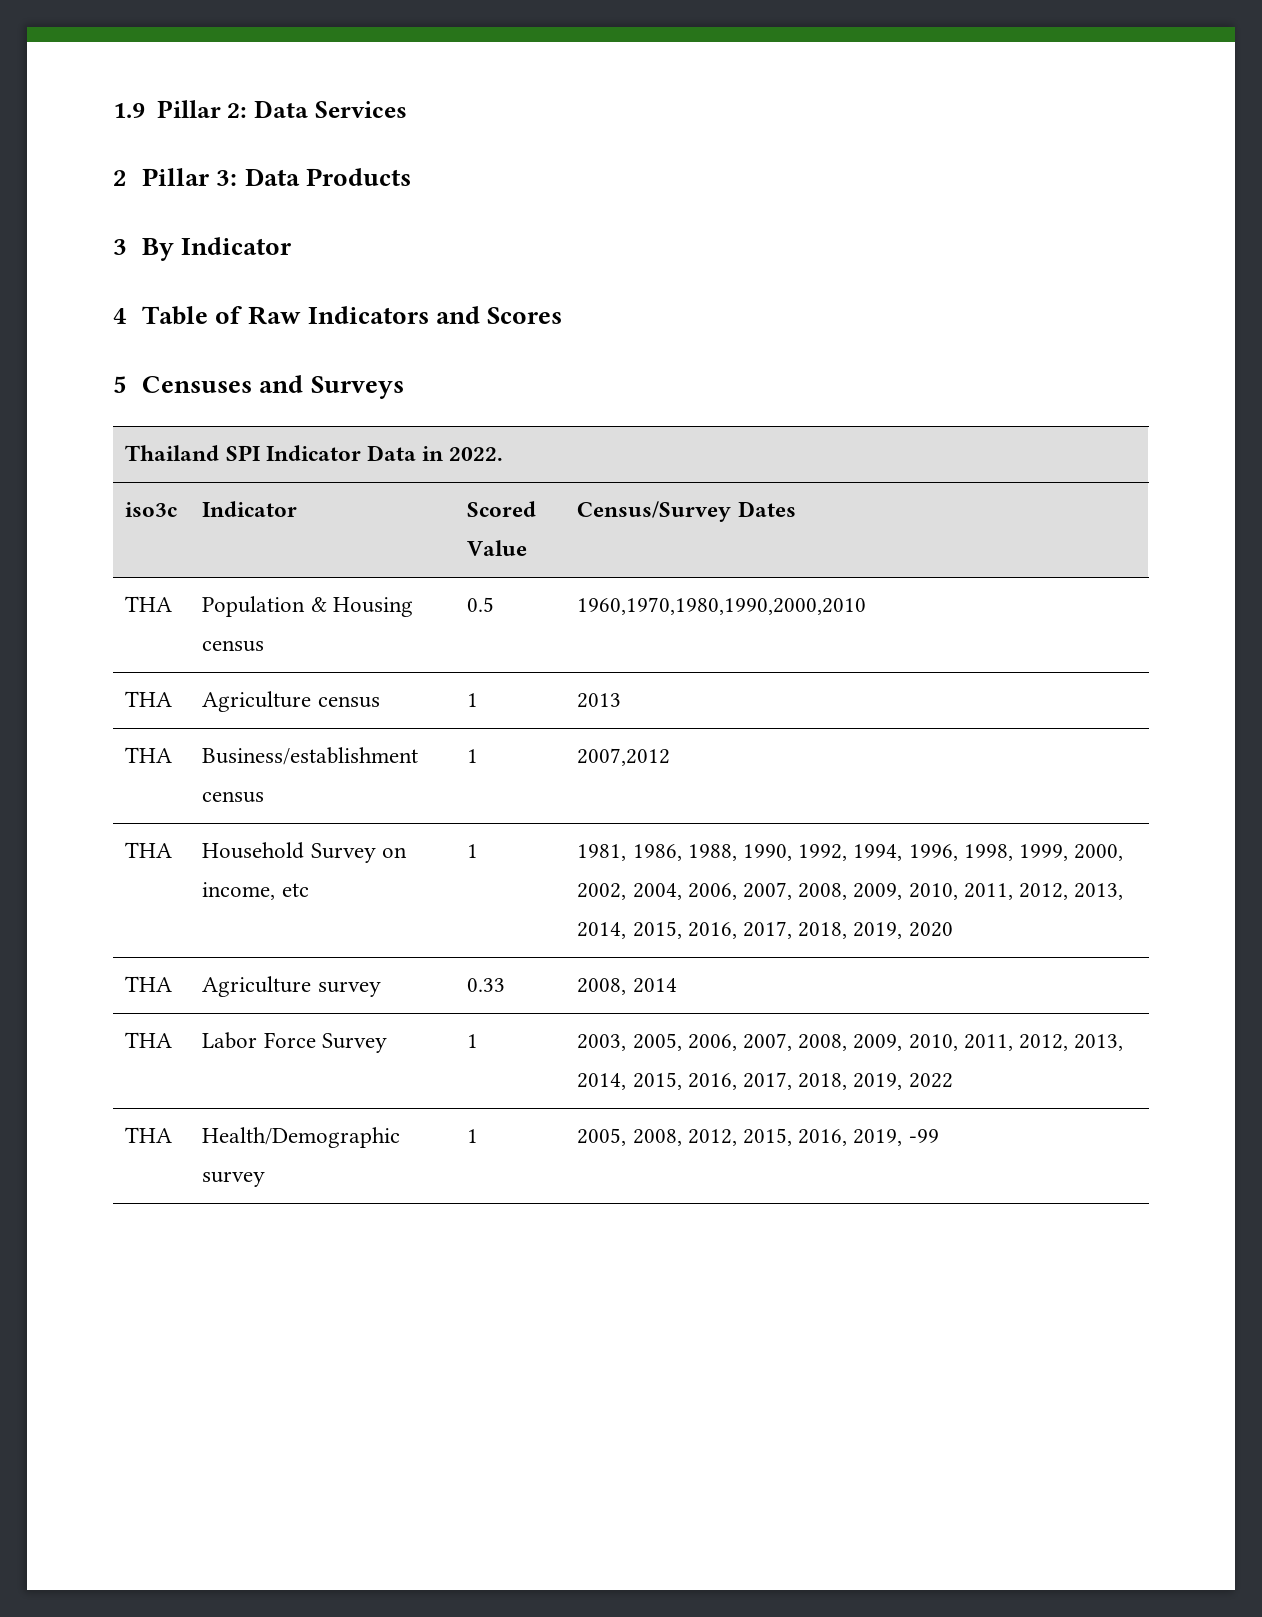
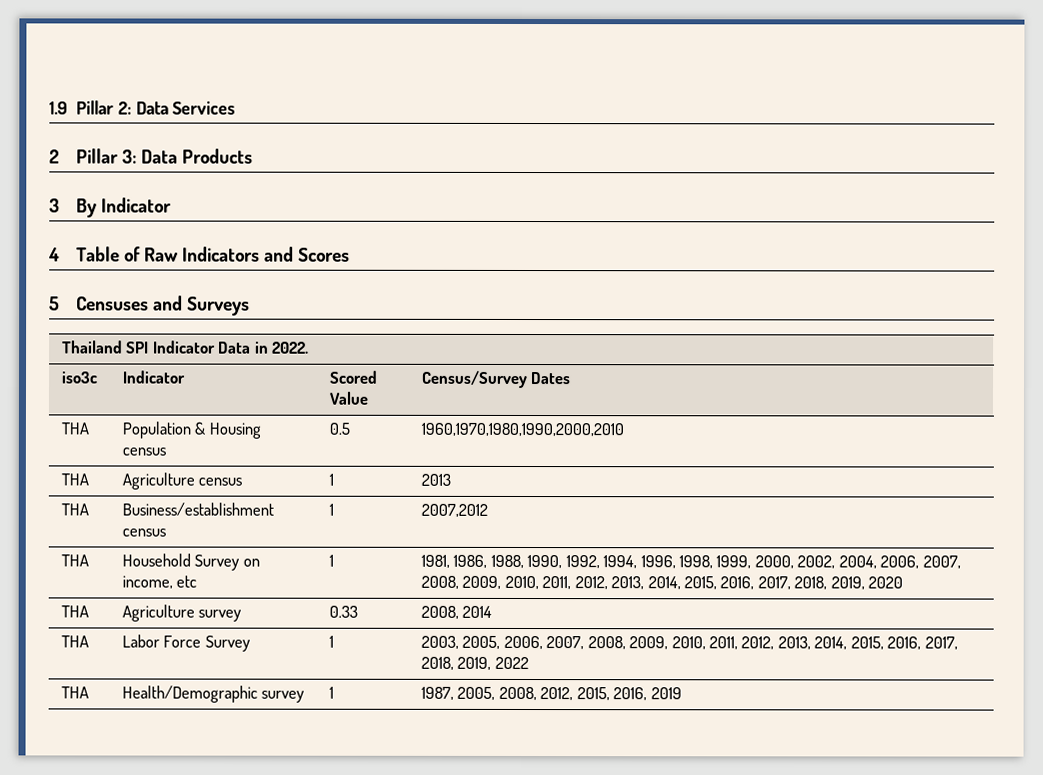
- THA | Health/Demographic survey | 1 | 2005, 2008, 2012, 2015, 2016, 2019, -99
+ THA | Health/Demographic survey | 1 | 1987, 2005, 2008, 2012, 2015, 2016, 2019

